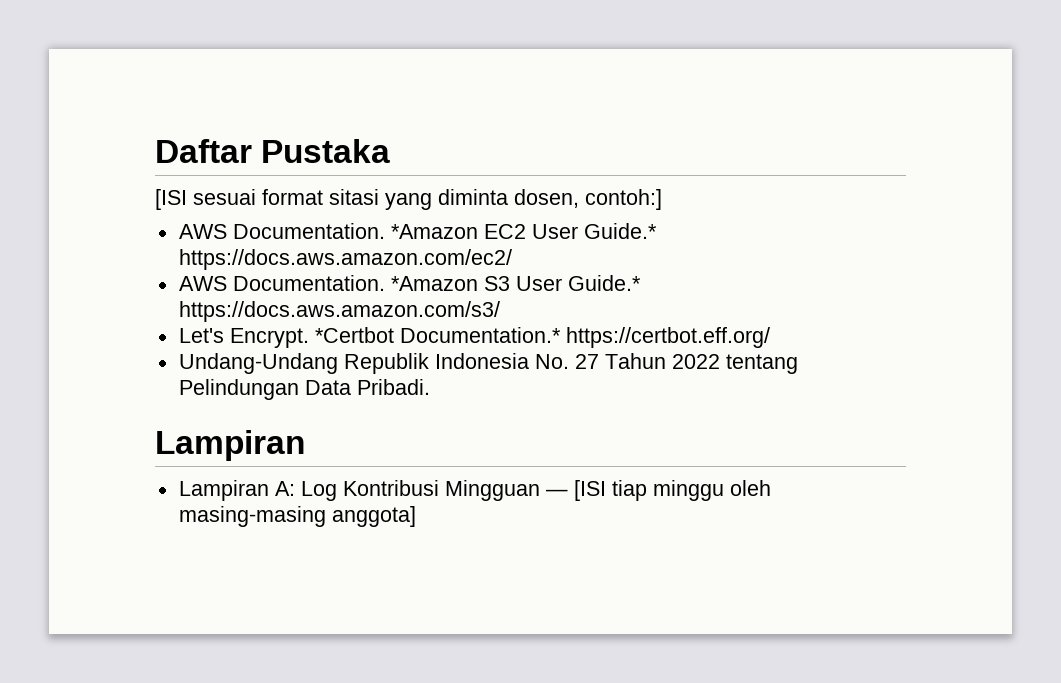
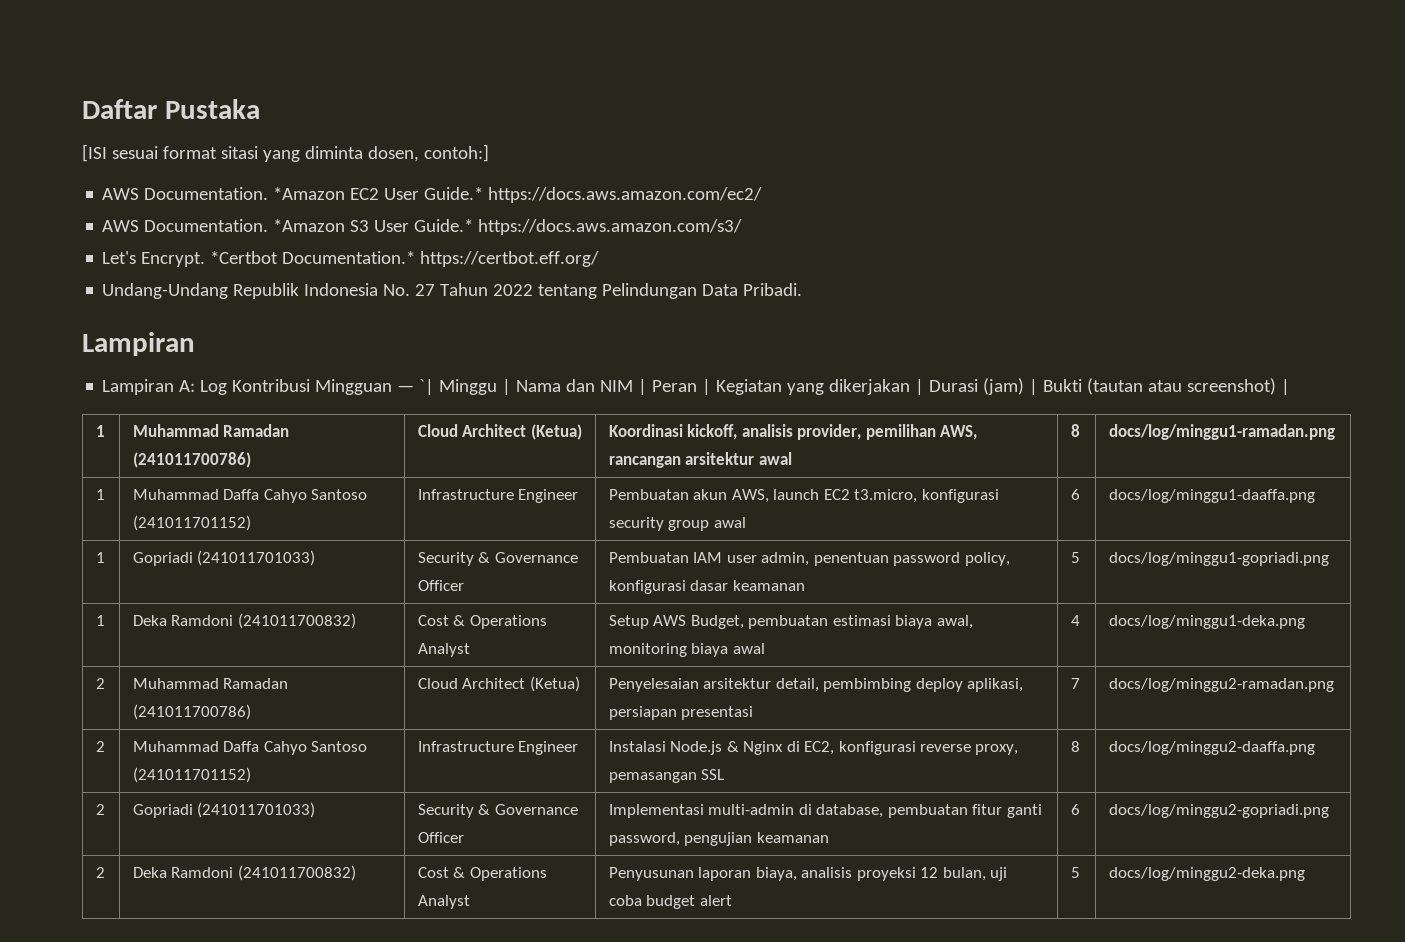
- Lampiran A: Log Kontribusi Mingguan — [ISI tiap minggu oleh masing-masing anggota]
+ Lampiran A: Log Kontribusi Mingguan — `| Minggu | Nama dan NIM | Peran | Kegiatan yang dikerjakan | Durasi (jam) | Bukti (tautan atau screenshot) |
+ 1 | Muhammad Ramadan (241011700786) | Cloud Architect (Ketua) | Koordinasi kickoff, analisis provider, pemilihan AWS, rancangan arsitektur awal | 8 | docs/log/minggu1-ramadan.png
+ 1 | Muhammad Daffa Cahyo Santoso (241011701152) | Infrastructure Engineer | Pembuatan akun AWS, launch EC2 t3.micro, konfigurasi security group awal | 6 | docs/log/minggu1-daaffa.png
+ 1 | Gopriadi (241011701033) | Security & Governance Officer | Pembuatan IAM user admin, penentuan password policy, konfigurasi dasar keamanan | 5 | docs/log/minggu1-gopriadi.png
+ 1 | Deka Ramdoni (241011700832) | Cost & Operations Analyst | Setup AWS Budget, pembuatan estimasi biaya awal, monitoring biaya awal | 4 | docs/log/minggu1-deka.png
+ 2 | Muhammad Ramadan (241011700786) | Cloud Architect (Ketua) | Penyelesaian arsitektur detail, pembimbing deploy aplikasi, persiapan presentasi | 7 | docs/log/minggu2-ramadan.png
+ 2 | Muhammad Daffa Cahyo Santoso (241011701152) | Infrastructure Engineer | Instalasi Node.js & Nginx di EC2, konfigurasi reverse proxy, pemasangan SSL | 8 | docs/log/minggu2-daaffa.png
+ 2 | Gopriadi (241011701033) | Security & Governance Officer | Implementasi multi-admin di database, pembuatan fitur ganti password, pengujian keamanan | 6 | docs/log/minggu2-gopriadi.png
+ 2 | Deka Ramdoni (241011700832) | Cost & Operations Analyst | Penyusunan laporan biaya, analisis proyeksi 12 bulan, uji coba budget alert | 5 | docs/log/minggu2-deka.png

